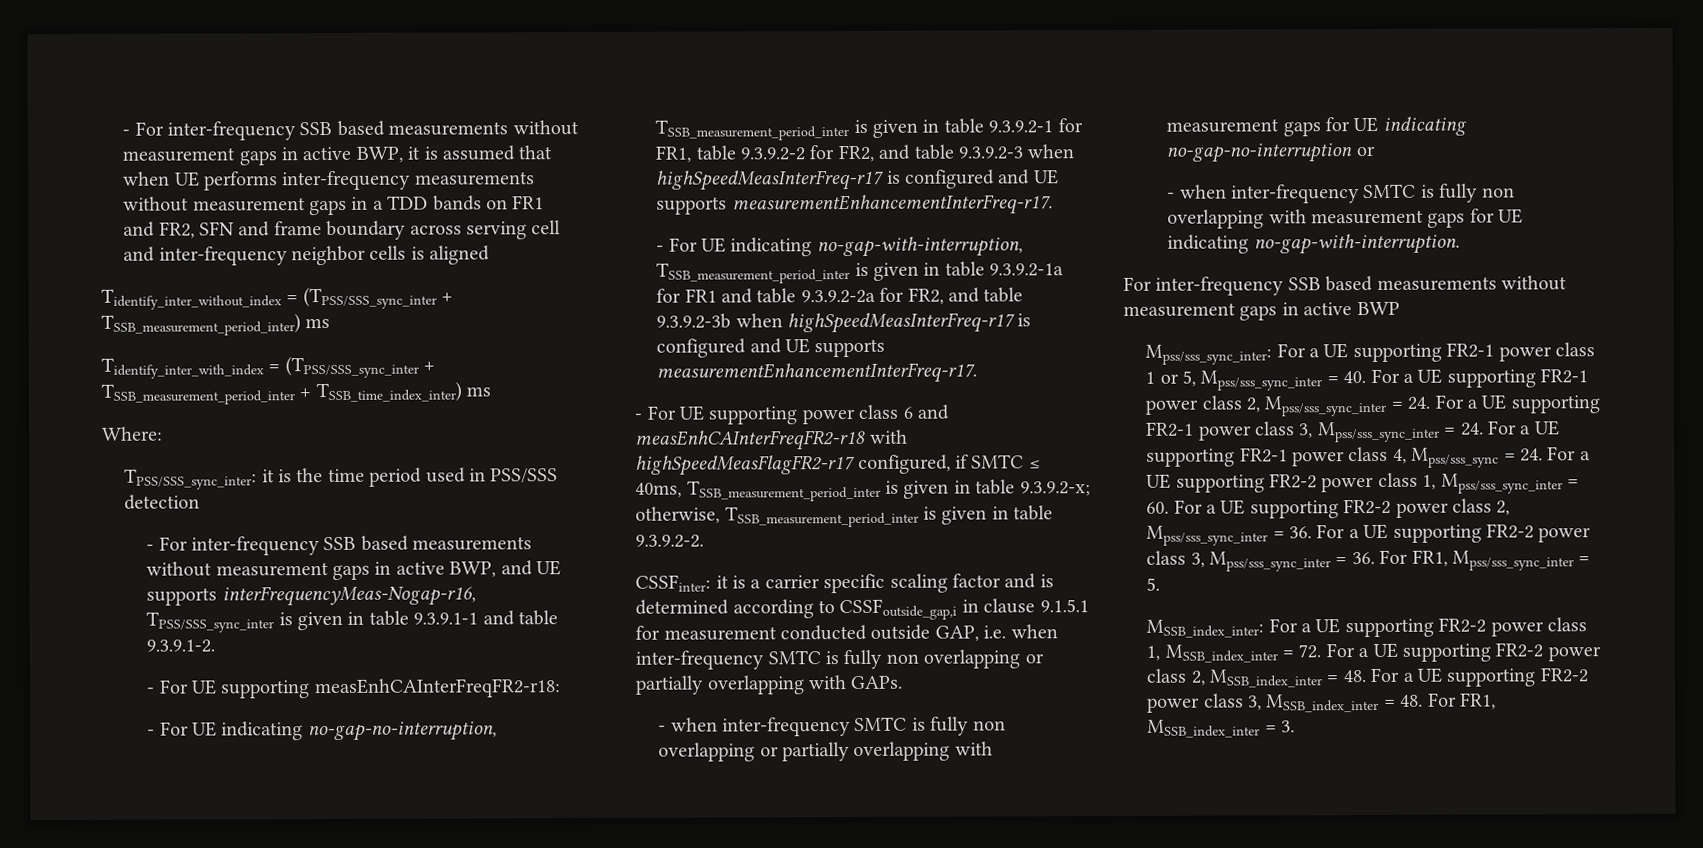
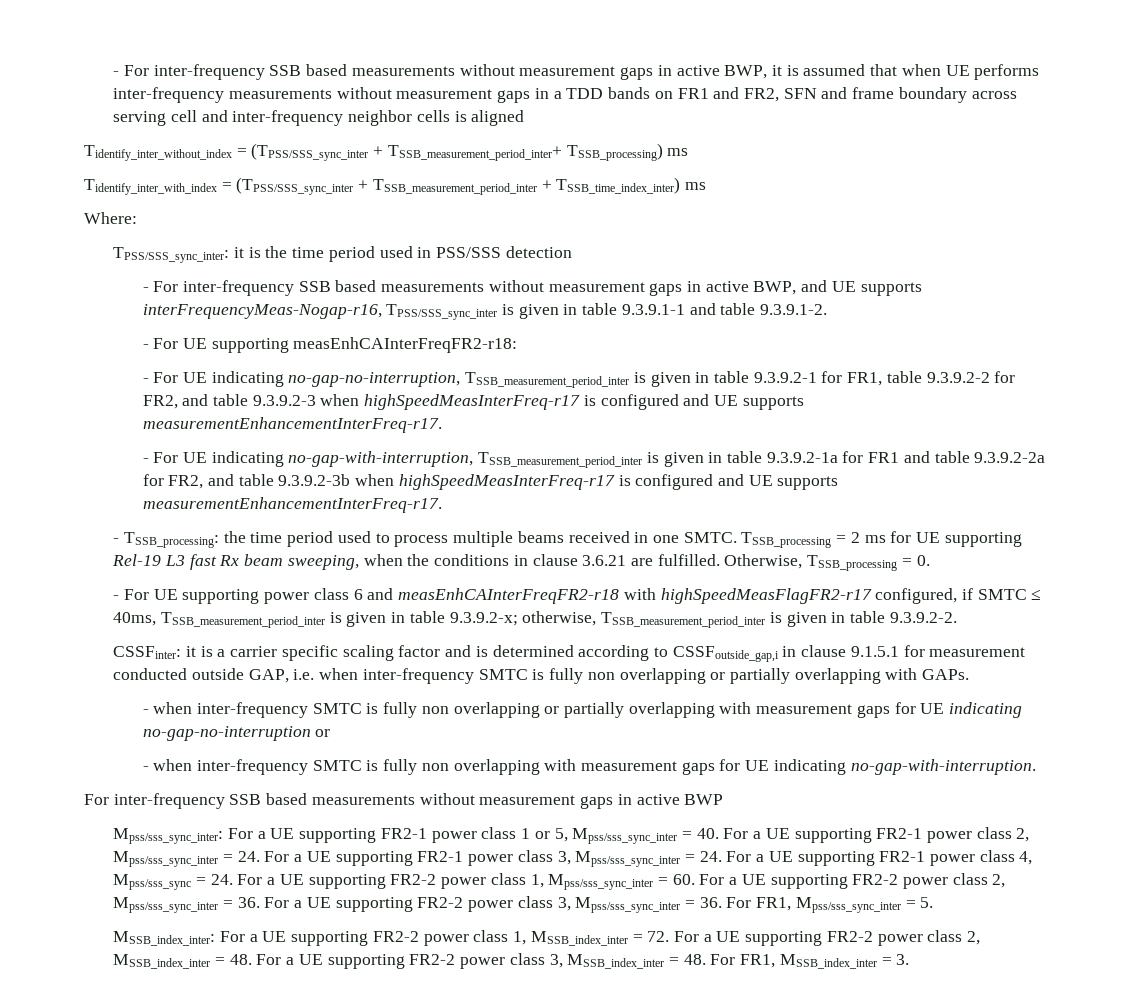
- Tidentify_inter_without_index = (TPSS/SSS_sync_inter + TSSB_measurement_period_inter) ms
+ Tidentify_inter_without_index = (TPSS/SSS_sync_inter + TSSB_measurement_period_inter+ TSSB_processing) ms
+ - TSSB_processing: the time period used to process multiple beams received in one SMTC. TSSB_processing = 2 ms for UE supporting Rel-19 L3 fast Rx beam sweeping, when the conditions in clause 3.6.21 are fulfilled. Otherwise, TSSB_processing = 0.

